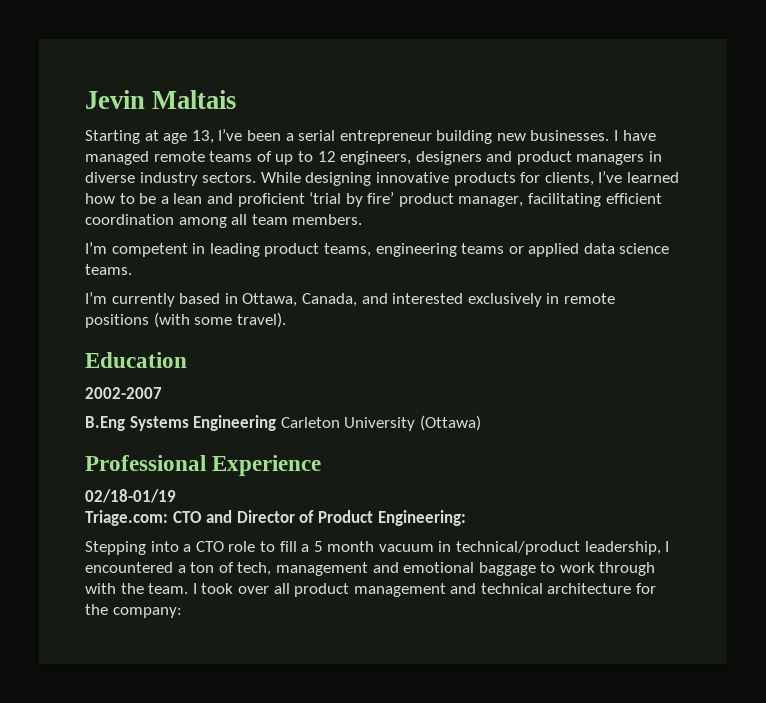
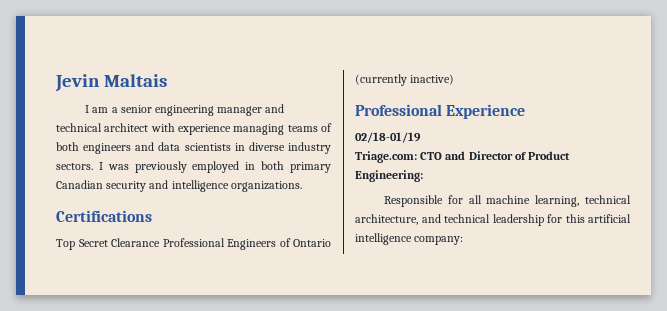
- Starting at age 13, I’ve been a serial entrepreneur building new businesses. I have managed remote teams of up to 12 engineers, designers and product managers in diverse industry sectors. While designing innovative products for clients, I’ve learned how to be a lean and proficient ‘trial by fire’ product manager, facilitating efficient coordination among all team members.
- I’m competent in leading product teams, engineering teams or applied data science teams.
- I’m currently based in Ottawa, Canada, and interested exclusively in remote positions (with some travel).
- Education
- 2002-2007
- B.Eng Systems Engineering Carleton University (Ottawa)
+ I am a senior engineering manager and technical architect with experience managing teams of both engineers and data scientists in diverse industry sectors. I was previously employed in both primary Canadian security and intelligence organizations.
+ Certifications
+ Top Secret Clearance Professional Engineers of Ontario (currently inactive)
- Stepping into a CTO role to fill a 5 month vacuum in technical/product leadership, I encountered a ton of tech, management and emotional baggage to work through with the team. I took over all product management and technical architecture for the company:
+ Responsible for all machine learning, technical architecture, and technical leadership for this artificial intelligence company:

